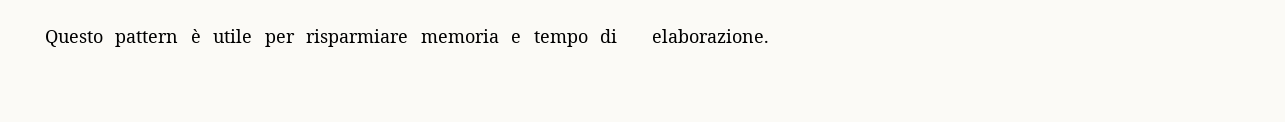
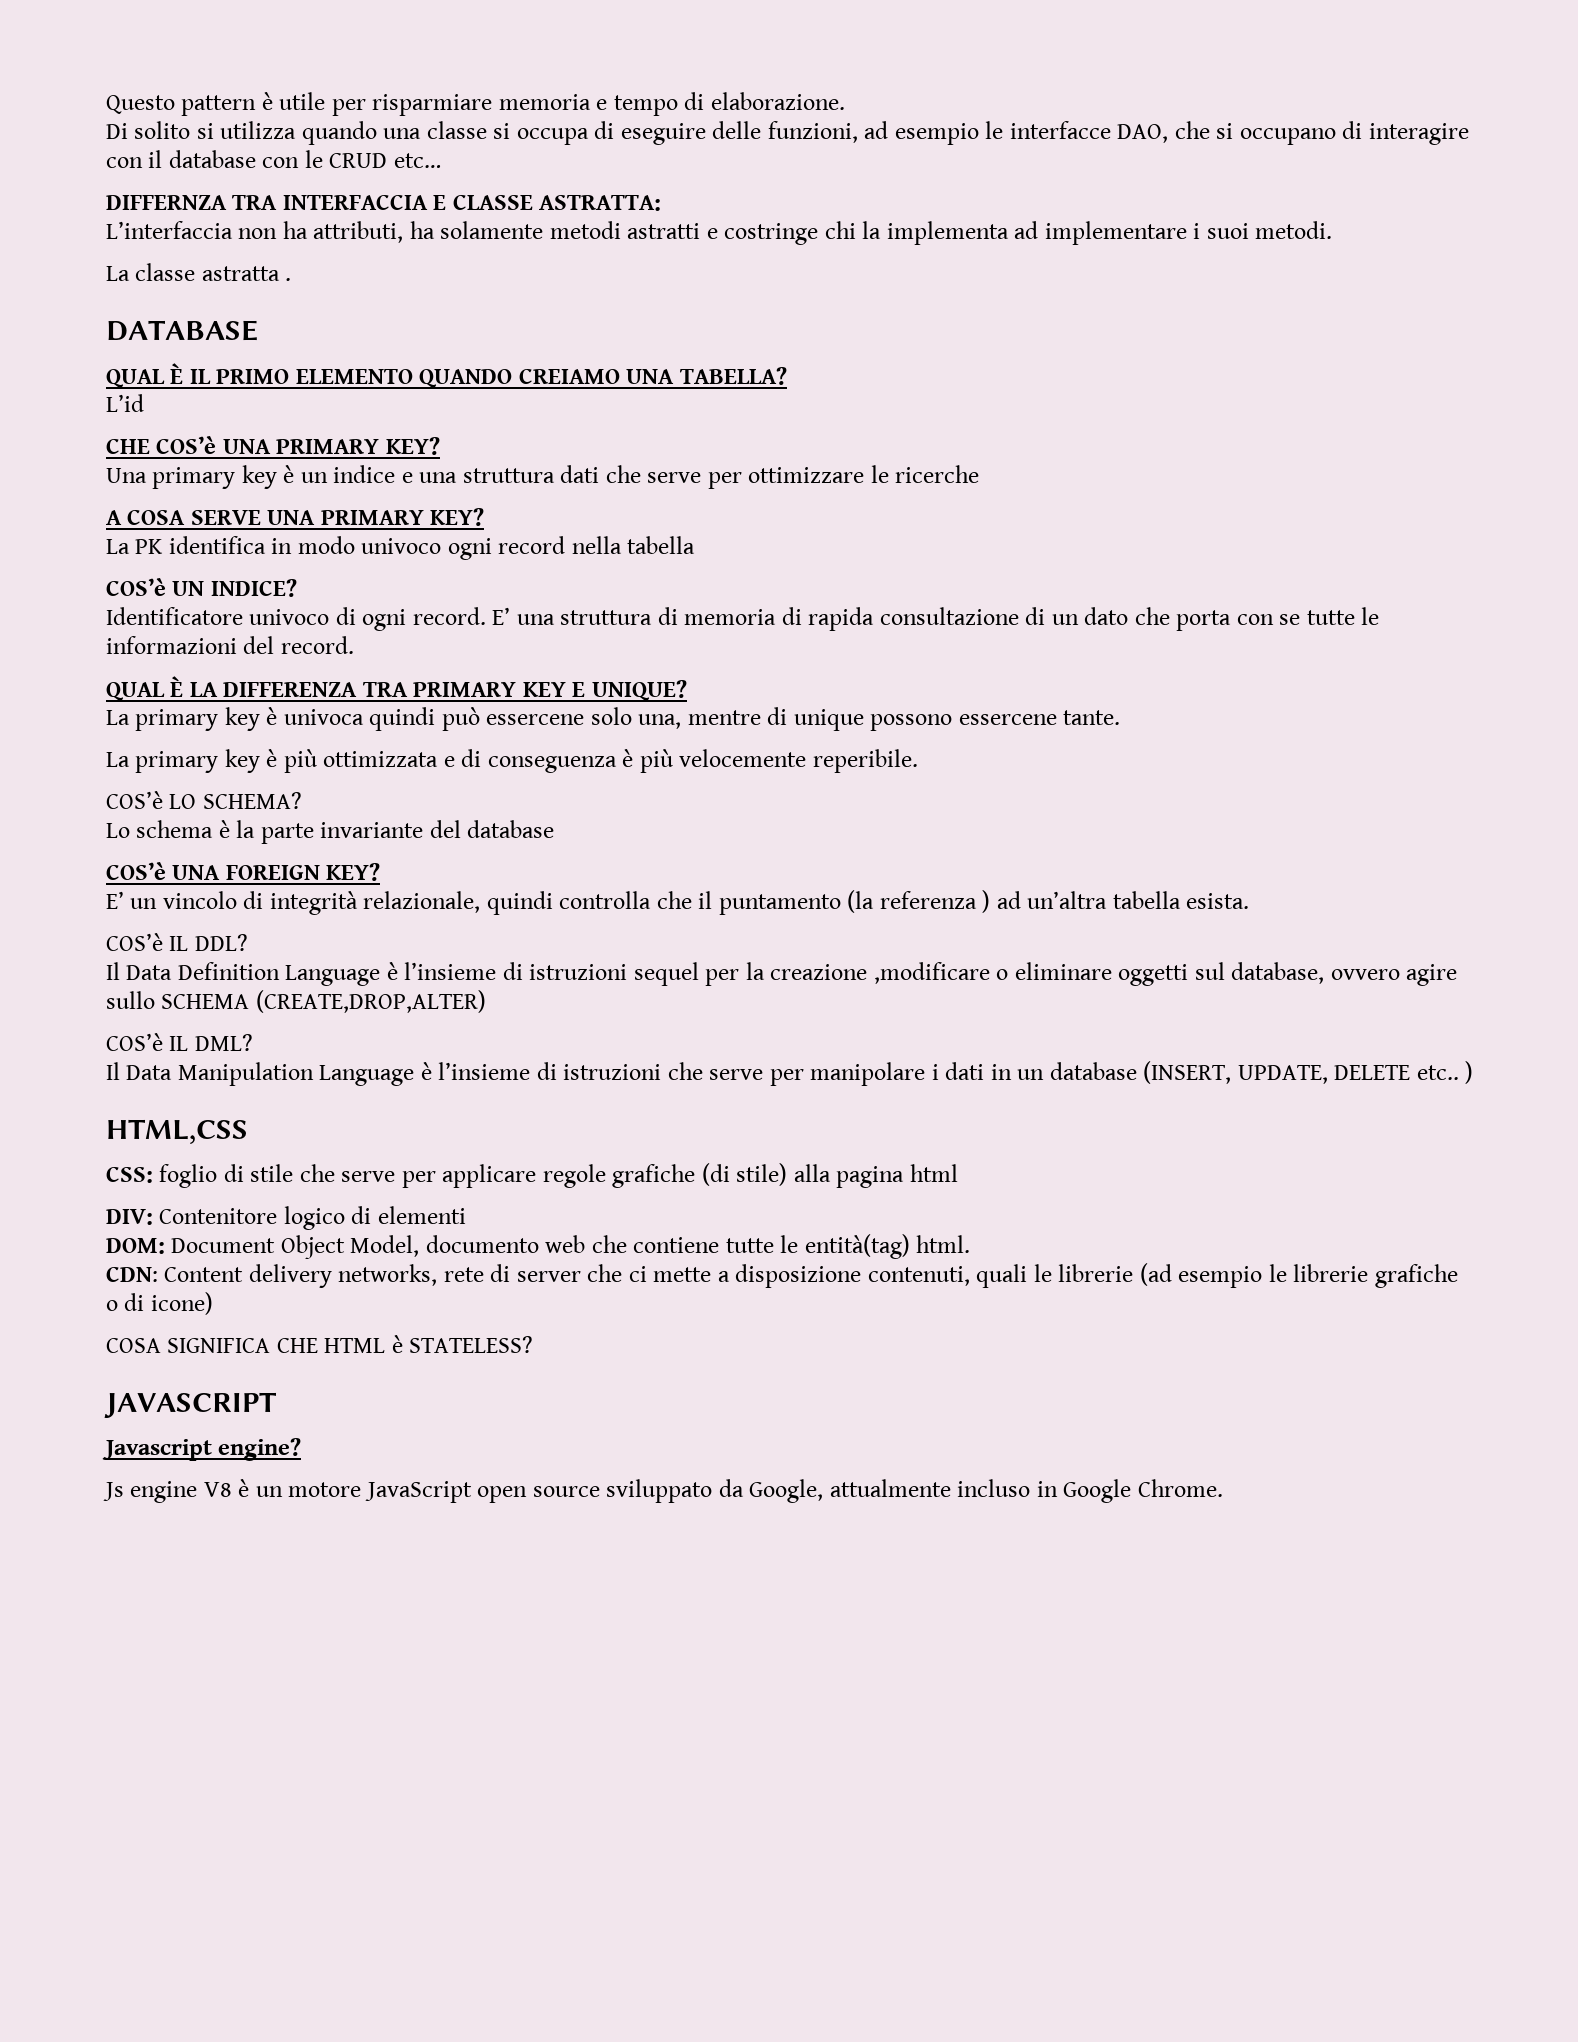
+ Di solito si utilizza quando una classe si occupa di eseguire delle funzioni, ad esempio le interfacce DAO, che si occupano di interagire con il database con le CRUD etc…
+ DIFFERNZA TRA INTERFACCIA E CLASSE ASTRATTA:
+ L’interfaccia non ha attributi, ha solamente metodi astratti e costringe chi la implementa ad implementare i suoi metodi.
+ La classe astratta .
+ DATABASE
+ QUAL È IL PRIMO ELEMENTO QUANDO CREIAMO UNA TABELLA?
+ L’id
+ CHE COS’è UNA PRIMARY KEY?
+ Una primary key è un indice e una struttura dati che serve per ottimizzare le ricerche
+ A COSA SERVE UNA PRIMARY KEY?
+ La PK identifica in modo univoco ogni record nella tabella
+ COS’è UN INDICE?
+ Identificatore univoco di ogni record. E’ una struttura di memoria di rapida consultazione di un dato che porta con se tutte le informazioni del record.
+ QUAL È LA DIFFERENZA TRA PRIMARY KEY E UNIQUE?
+ La primary key è univoca quindi può essercene solo una, mentre di unique possono essercene tante.
+ La primary key è più ottimizzata e di conseguenza è più velocemente reperibile.
+ COS’è LO SCHEMA?
+ Lo schema è la parte invariante del database
+ COS’è UNA FOREIGN KEY?
+ E’ un vincolo di integrità relazionale, quindi controlla che il puntamento (la referenza ) ad un’altra tabella esista.
+ COS’è IL DDL?
+ Il Data Definition Language è l’insieme di istruzioni sequel per la creazione ,modificare o eliminare oggetti sul database, ovvero agire sullo SCHEMA (CREATE,DROP,ALTER)
+ COS’è IL DML?
+ Il Data Manipulation Language è l’insieme di istruzioni che serve per manipolare i dati in un database (INSERT, UPDATE, DELETE etc.. )
+ HTML,CSS
+ CSS: foglio di stile che serve per applicare regole grafiche (di stile) alla pagina html
+ DIV: Contenitore logico di elementi
+ DOM: Document Object Model, documento web che contiene tutte le entità(tag) html.
+ CDN: Content delivery networks, rete di server che ci mette a disposizione contenuti, quali le librerie (ad esempio le librerie grafiche o di icone)
+ COSA SIGNIFICA CHE HTML è STATELESS?
+ JAVASCRIPT
+ Javascript engine?
+ Js engine V8 è un motore JavaScript open source sviluppato da Google, attualmente incluso in Google Chrome.

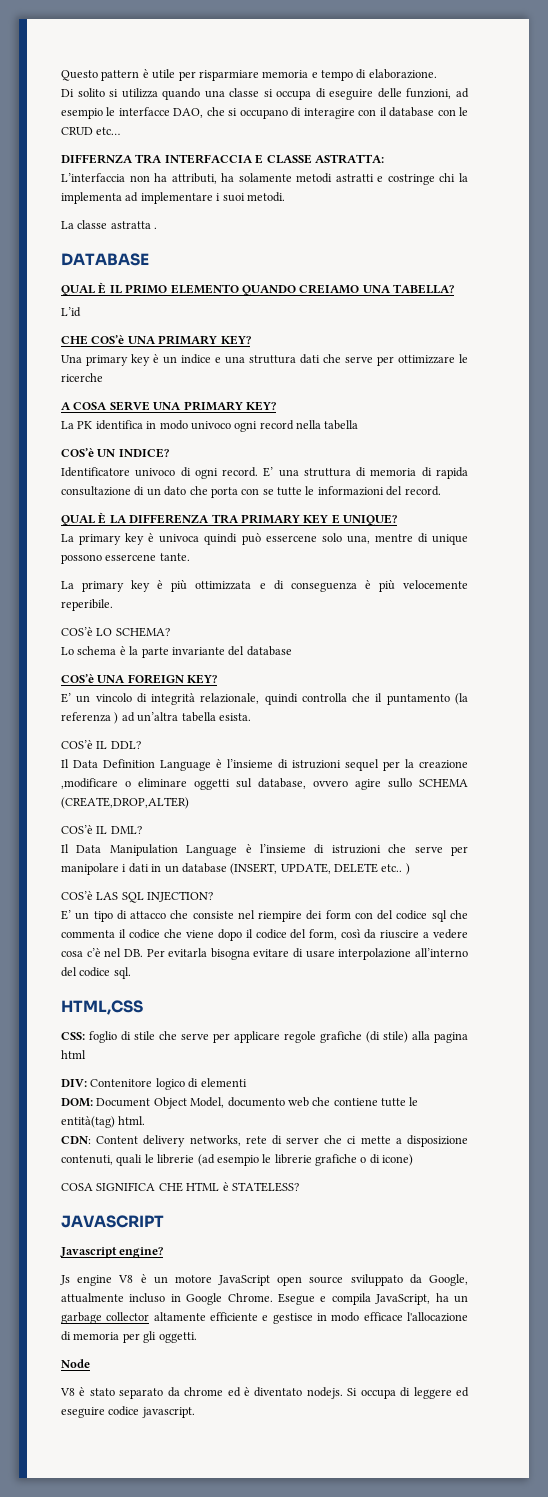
+ COS’è LAS SQL INJECTION?
+ E’ un tipo di attacco che consiste nel riempire dei form con del codice sql che commenta il codice che viene dopo il codice del form, così da riuscire a vedere cosa c’è nel DB. Per evitarla bisogna evitare di usare interpolazione all’interno del codice sql.
+ Esegue e compila JavaScript, ha un garbage collector altamente efficiente e gestisce in modo efficace l'allocazione di memoria per gli oggetti.
+ Node
+ V8 è stato separato da chrome ed è diventato nodejs. Si occupa di leggere ed eseguire codice javascript.

